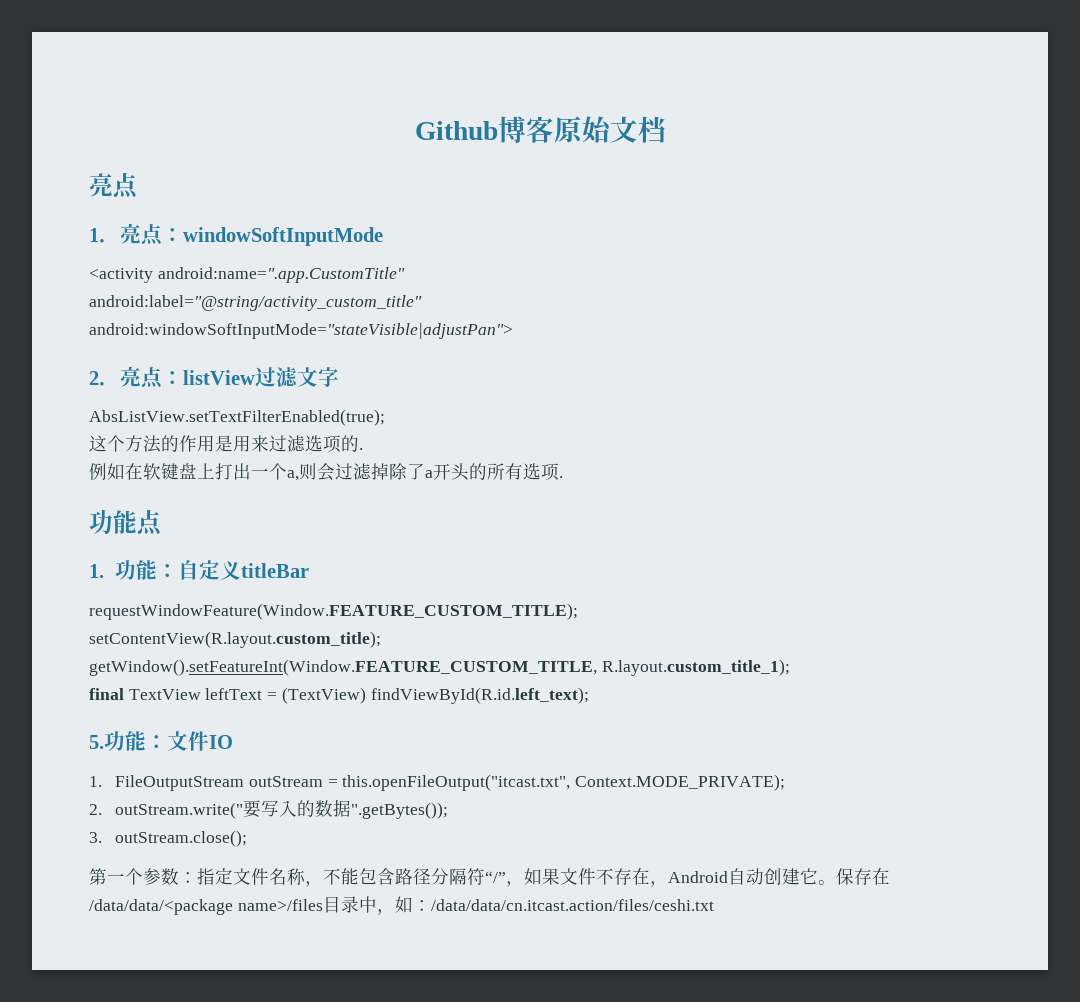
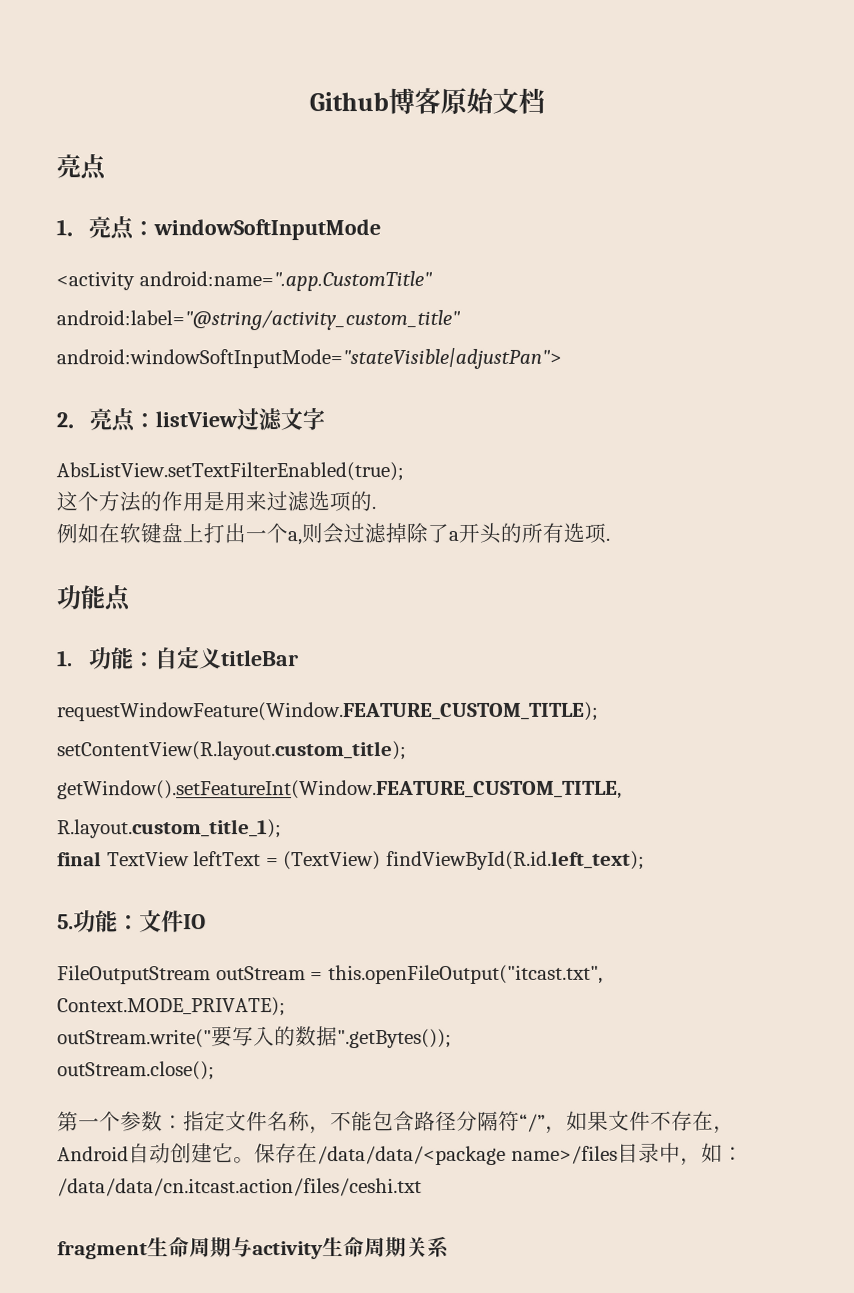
- getWindow().setFeatureInt(Window.FEATURE_CUSTOM_TITLE, R.layout.custom_title_1);
+ getWindow().setFeatureInt(Window.FEATURE_CUSTOM_TITLE,
+ R.layout.custom_title_1);
- 1. FileOutputStream outStream = this.openFileOutput("itcast.txt", Context.MODE_PRIVATE);
+ FileOutputStream outStream = this.openFileOutput("itcast.txt", Context.MODE_PRIVATE);
- 2. outStream.write("要写入的数据".getBytes());
+ outStream.write("要写入的数据".getBytes());
- 3. outStream.close();
+ outStream.close();
+ fragment生命周期与activity生命周期关系

